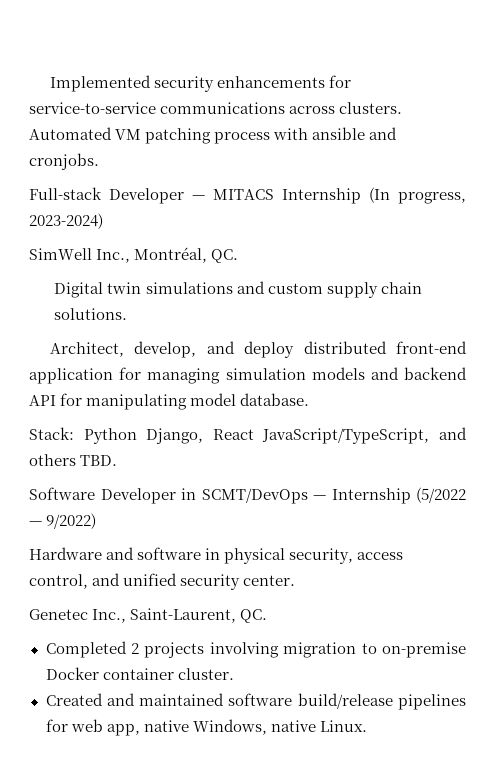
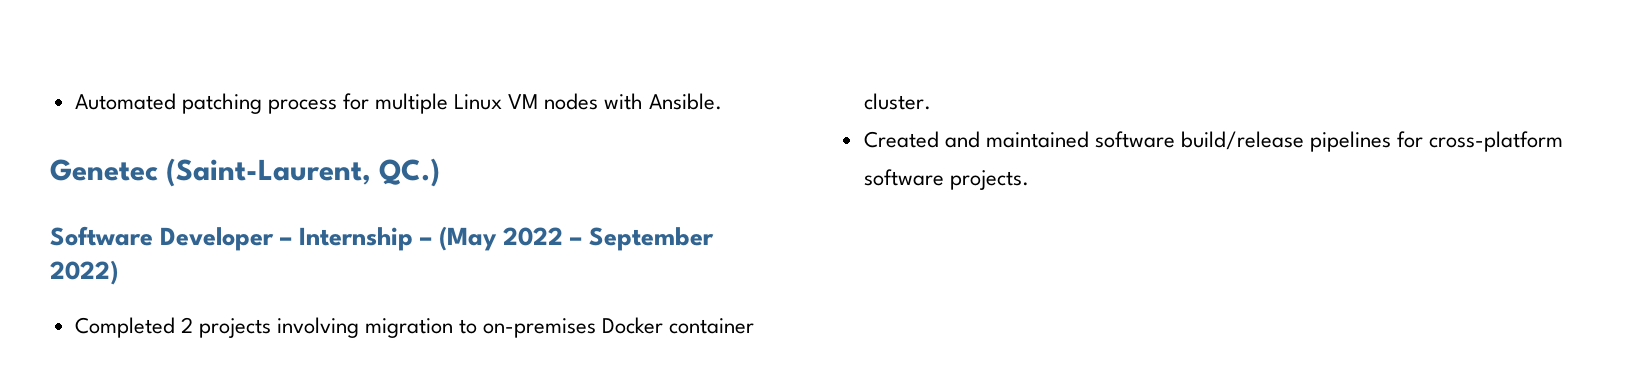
- Implemented security enhancements for service-to-service communications across clusters. Automated VM patching process with ansible and cronjobs.
- Full-stack Developer — MITACS Internship (In progress, 2023-2024)
- SimWell Inc., Montréal, QC.
- Digital twin simulations and custom supply chain solutions.
- Architect, develop, and deploy distributed front-end application for managing simulation models and backend API for manipulating model database.
- Stack: Python Django, React JavaScript/TypeScript, and others TBD.
- Software Developer in SCMT/DevOps — Internship (5/2022 — 9/2022)
- Hardware and software in physical security, access control, and unified security center.
- Genetec Inc., Saint-Laurent, QC.
+ Automated patching process for multiple Linux VM nodes with Ansible.
+ Genetec (Saint-Laurent, QC.)
+ Software Developer – Internship – (May 2022 – September 2022)
- Completed 2 projects involving migration to on-premise Docker container cluster.
+ Completed 2 projects involving migration to on-premises Docker container cluster.
- Created and maintained software build/release pipelines for web app, native Windows, native Linux.
+ Created and maintained software build/release pipelines for cross-platform software projects.

